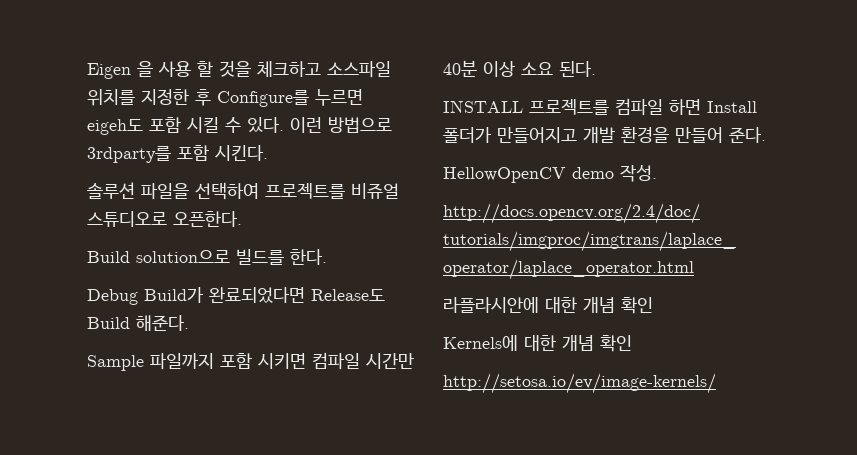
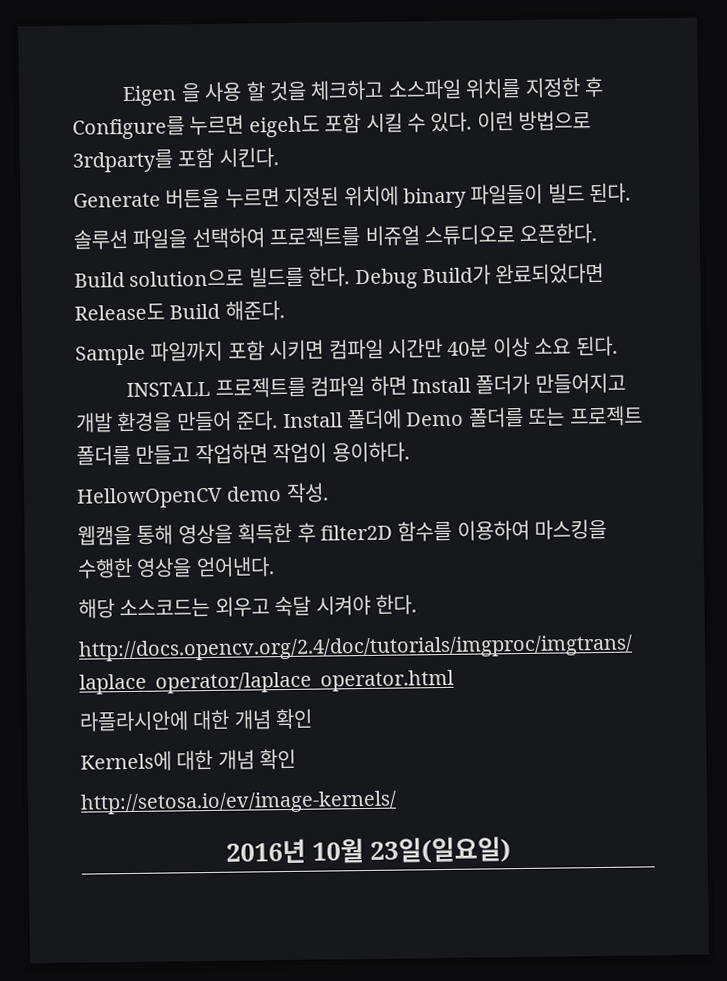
+ Generate 버튼을 누르면 지정된 위치에 binary 파일들이 빌드 된다.
- Build solution으로 빌드를 한다.
- Debug Build가 완료되었다면 Release도 Build 해준다.
+ Build solution으로 빌드를 한다. Debug Build가 완료되었다면 Release도 Build 해준다.
- INSTALL 프로젝트를 컴파일 하면 Install 폴더가 만들어지고 개발 환경을 만들어 준다.
+ INSTALL 프로젝트를 컴파일 하면 Install 폴더가 만들어지고 개발 환경을 만들어 준다. Install 폴더에 Demo 폴더를 또는 프로젝트 폴더를 만들고 작업하면 작업이 용이하다.
  HellowOpenCV demo 작성.
+ 웹캠을 통해 영상을 획득한 후 filter2D 함수를 이용하여 마스킹을 수행한 영상을 얻어낸다.
+ 해당 소스코드는 외우고 숙달 시켜야 한다.
+ 2016년 10월 23일(일요일)

